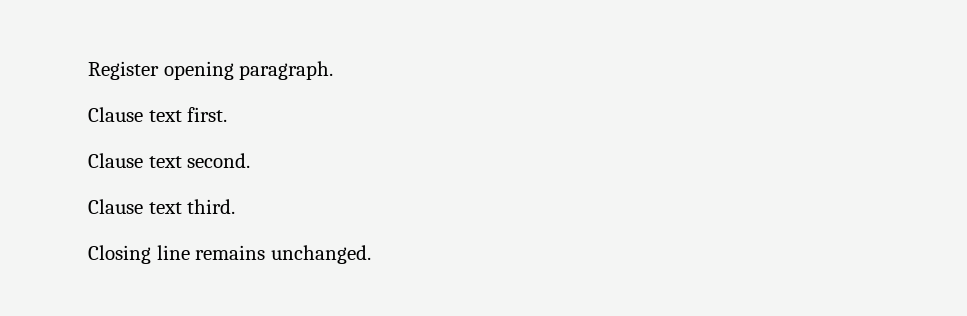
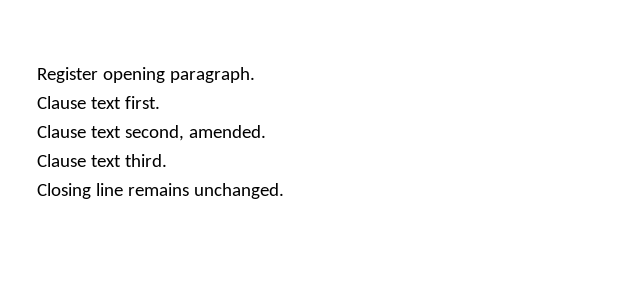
- Clause text second.
+ Clause text second, amended.

